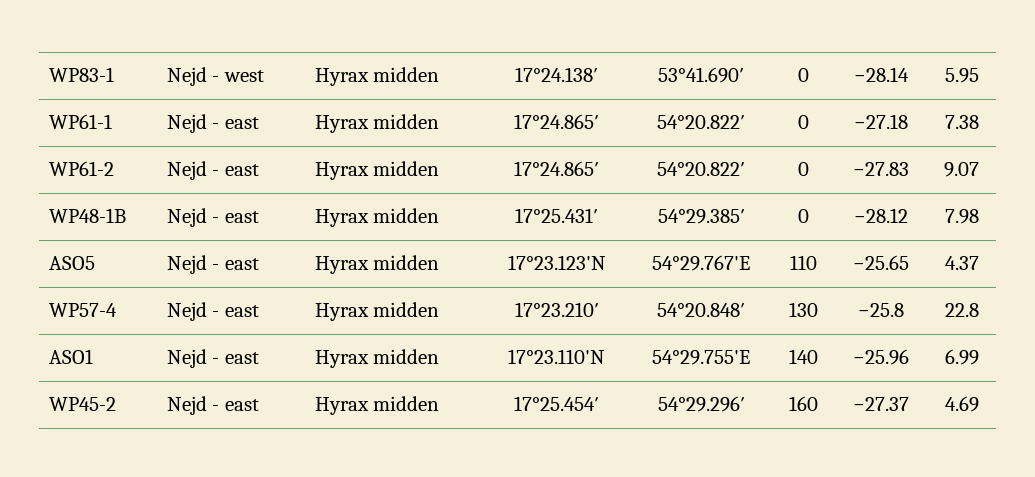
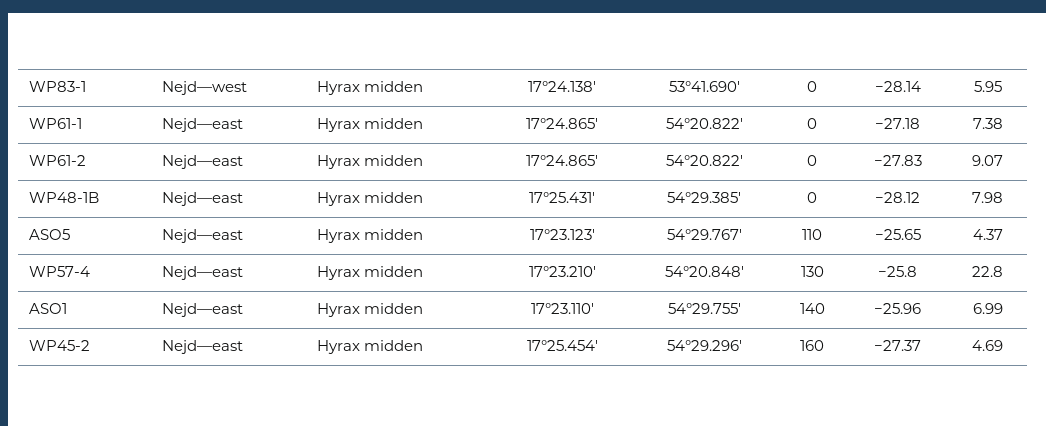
- WP83-1 | Nejd - west | Hyrax midden | 17°24.138′ | 53°41.690′ | 0 | −28.14 | 5.95
+ WP83-1 | Nejd—west | Hyrax midden | 17°24.138′ | 53°41.690′ | 0 | −28.14 | 5.95
- WP61-1 | Nejd - east | Hyrax midden | 17°24.865′ | 54°20.822′ | 0 | −27.18 | 7.38
+ WP61-1 | Nejd—east | Hyrax midden | 17°24.865′ | 54°20.822′ | 0 | −27.18 | 7.38
- WP61-2 | Nejd - east | Hyrax midden | 17°24.865′ | 54°20.822′ | 0 | −27.83 | 9.07
+ WP61-2 | Nejd—east | Hyrax midden | 17°24.865′ | 54°20.822′ | 0 | −27.83 | 9.07
- WP48-1B | Nejd - east | Hyrax midden | 17°25.431′ | 54°29.385′ | 0 | −28.12 | 7.98
+ WP48-1B | Nejd—east | Hyrax midden | 17°25.431′ | 54°29.385′ | 0 | −28.12 | 7.98
- ASO5 | Nejd - east | Hyrax midden | 17°23.123'N | 54°29.767'E | 110 | −25.65 | 4.37
+ ASO5 | Nejd—east | Hyrax midden | 17°23.123′ | 54°29.767′ | 110 | −25.65 | 4.37
- WP57-4 | Nejd - east | Hyrax midden | 17°23.210′ | 54°20.848′ | 130 | −25.8 | 22.8
+ WP57-4 | Nejd—east | Hyrax midden | 17°23.210′ | 54°20.848′ | 130 | −25.8 | 22.8
- ASO1 | Nejd - east | Hyrax midden | 17°23.110'N | 54°29.755'E | 140 | −25.96 | 6.99
+ ASO1 | Nejd—east | Hyrax midden | 17°23.110′ | 54°29.755′ | 140 | −25.96 | 6.99
- WP45-2 | Nejd - east | Hyrax midden | 17°25.454′ | 54°29.296′ | 160 | −27.37 | 4.69
+ WP45-2 | Nejd—east | Hyrax midden | 17°25.454′ | 54°29.296′ | 160 | −27.37 | 4.69

